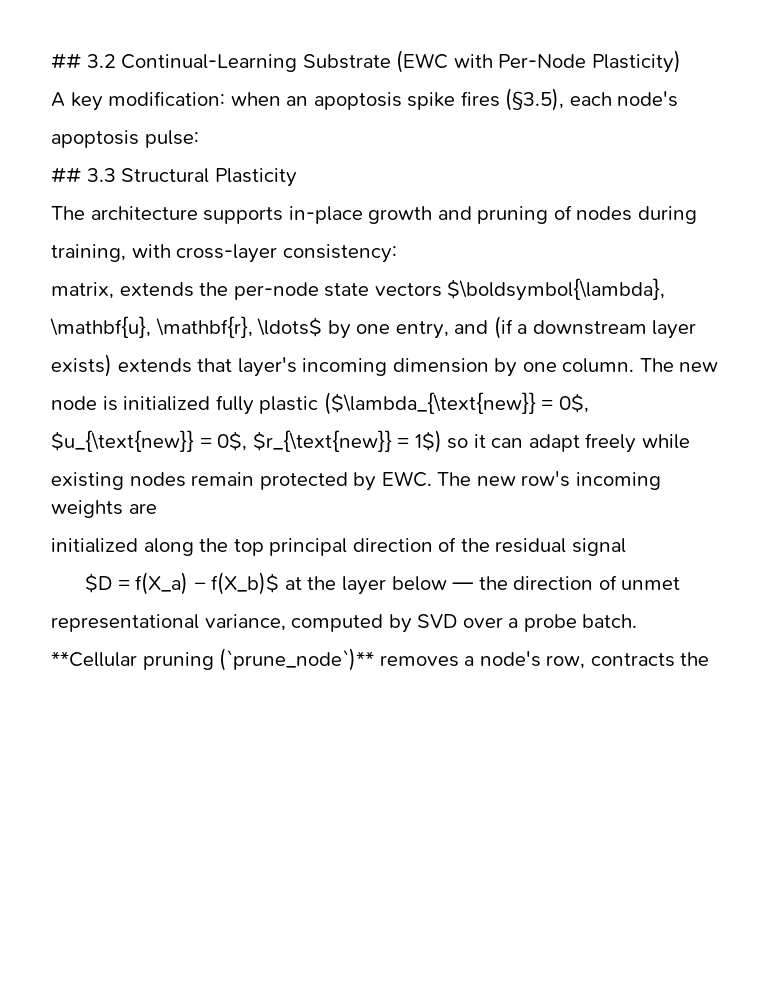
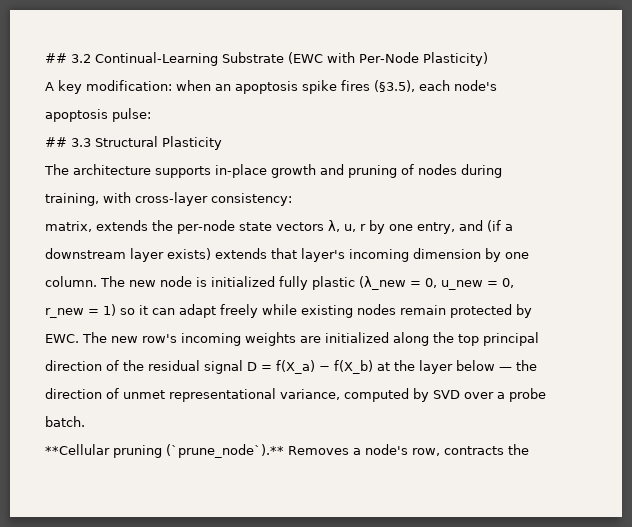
- matrix, extends the per-node state vectors $\boldsymbol{\lambda},
- \mathbf{u}, \mathbf{r}, \ldots$ by one entry, and (if a downstream layer
- exists) extends that layer's incoming dimension by one column. The new
- node is initialized fully plastic ($\lambda_{\text{new}} = 0$,
- $u_{\text{new}} = 0$, $r_{\text{new}} = 1$) so it can adapt freely while
- existing nodes remain protected by EWC. The new row's incoming weights are
- initialized along the top principal direction of the residual signal
- $D = f(X_a) − f(X_b)$ at the layer below — the direction of unmet
- representational variance, computed by SVD over a probe batch.
+ matrix, extends the per-node state vectors λ, u, r by one entry, and (if a
+ downstream layer exists) extends that layer's incoming dimension by one
+ column. The new node is initialized fully plastic (λ_new = 0, u_new = 0,
+ r_new = 1) so it can adapt freely while existing nodes remain protected by
+ EWC. The new row's incoming weights are initialized along the top principal
+ direction of the residual signal D = f(X_a) − f(X_b) at the layer below — the
+ direction of unmet representational variance, computed by SVD over a probe
+ batch.
- **Cellular pruning (`prune_node`)** removes a node's row, contracts the
+ **Cellular pruning (`prune_node`).** Removes a node's row, contracts the

